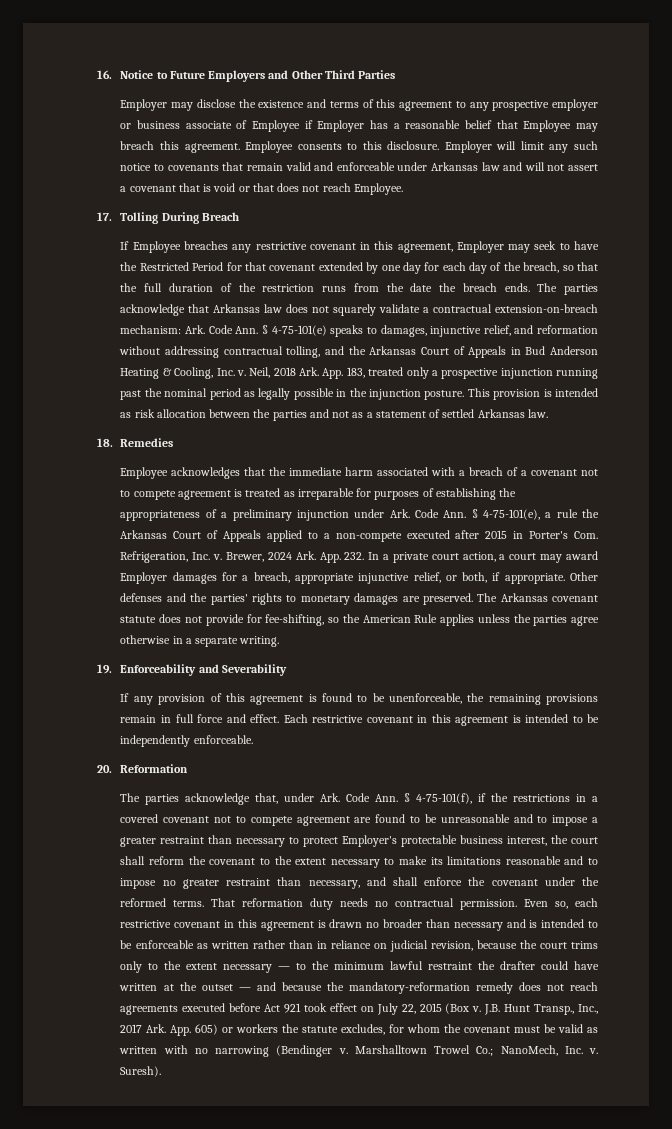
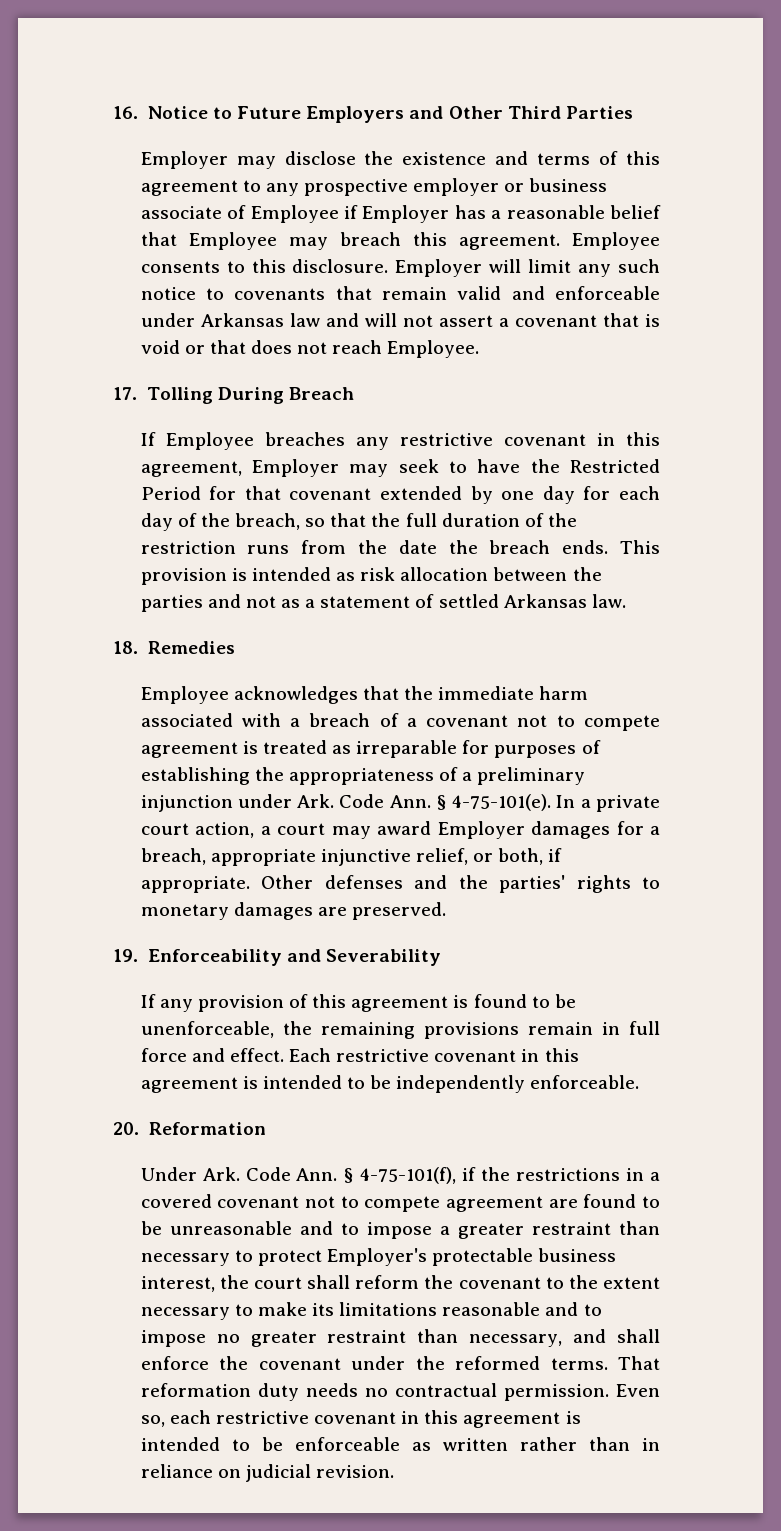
- The parties acknowledge that Arkansas law does not squarely validate a contractual extension-on-breach mechanism: Ark. Code Ann. § 4-75-101(e) speaks to damages, injunctive relief, and reformation without addressing contractual tolling, and the Arkansas Court of Appeals in Bud Anderson Heating & Cooling, Inc. v. Neil, 2018 Ark. App. 183, treated only a prospective injunction running past the nominal period as legally possible in the injunction posture.
- Employee acknowledges that the immediate harm associated with a breach of a covenant not to compete agreement is treated as irreparable for purposes of establishing the appropriateness of a preliminary injunction under Ark. Code Ann. § 4-75-101(e), a rule the Arkansas Court of Appeals applied to a non-compete executed after 2015 in Porter's Com. Refrigeration, Inc. v. Brewer, 2024 Ark. App. 232. In a private court action, a court may award Employer damages for a breach, appropriate injunctive relief, or both, if appropriate.
+ Employee acknowledges that the immediate harm associated with a breach of a covenant not to compete agreement is treated as irreparable for purposes of establishing the appropriateness of a preliminary injunction under Ark. Code Ann. § 4-75-101(e). In a private court action, a court may award Employer damages for a breach, appropriate injunctive relief, or both, if appropriate.
- The Arkansas covenant statute does not provide for fee-shifting, so the American Rule applies unless the parties agree otherwise in a separate writing.
- The parties acknowledge that, under Ark. Code Ann. § 4-75-101(f), if the restrictions in a covered covenant not to compete agreement are found to be unreasonable and to impose a greater restraint than necessary to protect Employer's protectable business interest, the court shall reform the covenant to the extent necessary to make its limitations reasonable and to impose no greater restraint than necessary, and shall enforce the covenant under the reformed terms.
+ Under Ark. Code Ann. § 4-75-101(f), if the restrictions in a covered covenant not to compete agreement are found to be unreasonable and to impose a greater restraint than necessary to protect Employer's protectable business interest, the court shall reform the covenant to the extent necessary to make its limitations reasonable and to impose no greater restraint than necessary, and shall enforce the covenant under the reformed terms.
- Even so, each restrictive covenant in this agreement is drawn no broader than necessary and is intended to be enforceable as written rather than in reliance on judicial revision, because the court trims only to the extent necessary — to the minimum lawful restraint the drafter could have written at the outset — and because the mandatory-reformation remedy does not reach agreements executed before Act 921 took effect on July 22, 2015 (Box v. J.B. Hunt Transp., Inc., 2017 Ark. App. 605) or workers the statute excludes, for whom the covenant must be valid as written with no narrowing (Bendinger v. Marshalltown Trowel Co.; NanoMech, Inc. v. Suresh).
+ Even so, each restrictive covenant in this agreement is intended to be enforceable as written rather than in reliance on judicial revision.

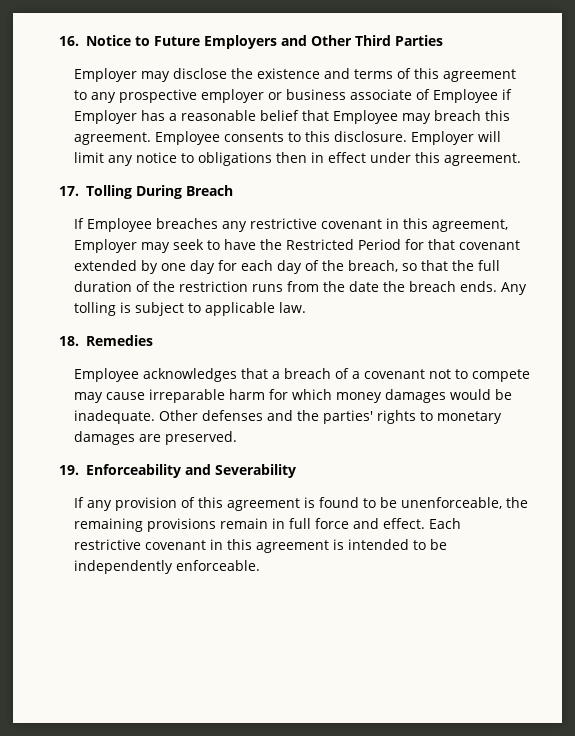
- Employer will limit any such notice to covenants that remain valid and enforceable under Arkansas law and will not assert a covenant that is void or that does not reach Employee.
+ Employer will limit any notice to obligations then in effect under this agreement.
- This provision is intended as risk allocation between the parties and not as a statement of settled Arkansas law.
+ Any tolling is subject to applicable law.
- Employee acknowledges that the immediate harm associated with a breach of a covenant not to compete agreement is treated as irreparable for purposes of establishing the appropriateness of a preliminary injunction under Ark. Code Ann. § 4-75-101(e). In a private court action, a court may award Employer damages for a breach, appropriate injunctive relief, or both, if appropriate.
+ Employee acknowledges that a breach of a covenant not to compete may cause irreparable harm for which money damages would be inadequate.
- 20. Reformation
- Under Ark. Code Ann. § 4-75-101(f), if the restrictions in a covered covenant not to compete agreement are found to be unreasonable and to impose a greater restraint than necessary to protect Employer's protectable business interest, the court shall reform the covenant to the extent necessary to make its limitations reasonable and to impose no greater restraint than necessary, and shall enforce the covenant under the reformed terms. That reformation duty needs no contractual permission. Even so, each restrictive covenant in this agreement is intended to be enforceable as written rather than in reliance on judicial revision.

